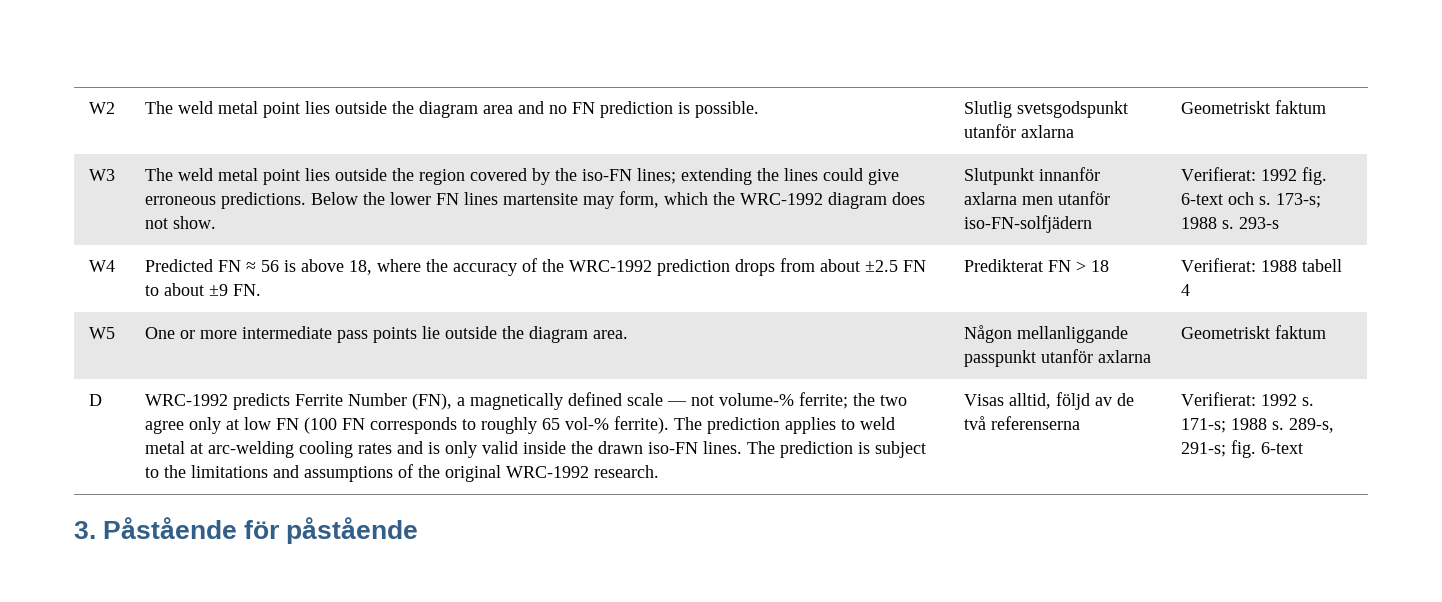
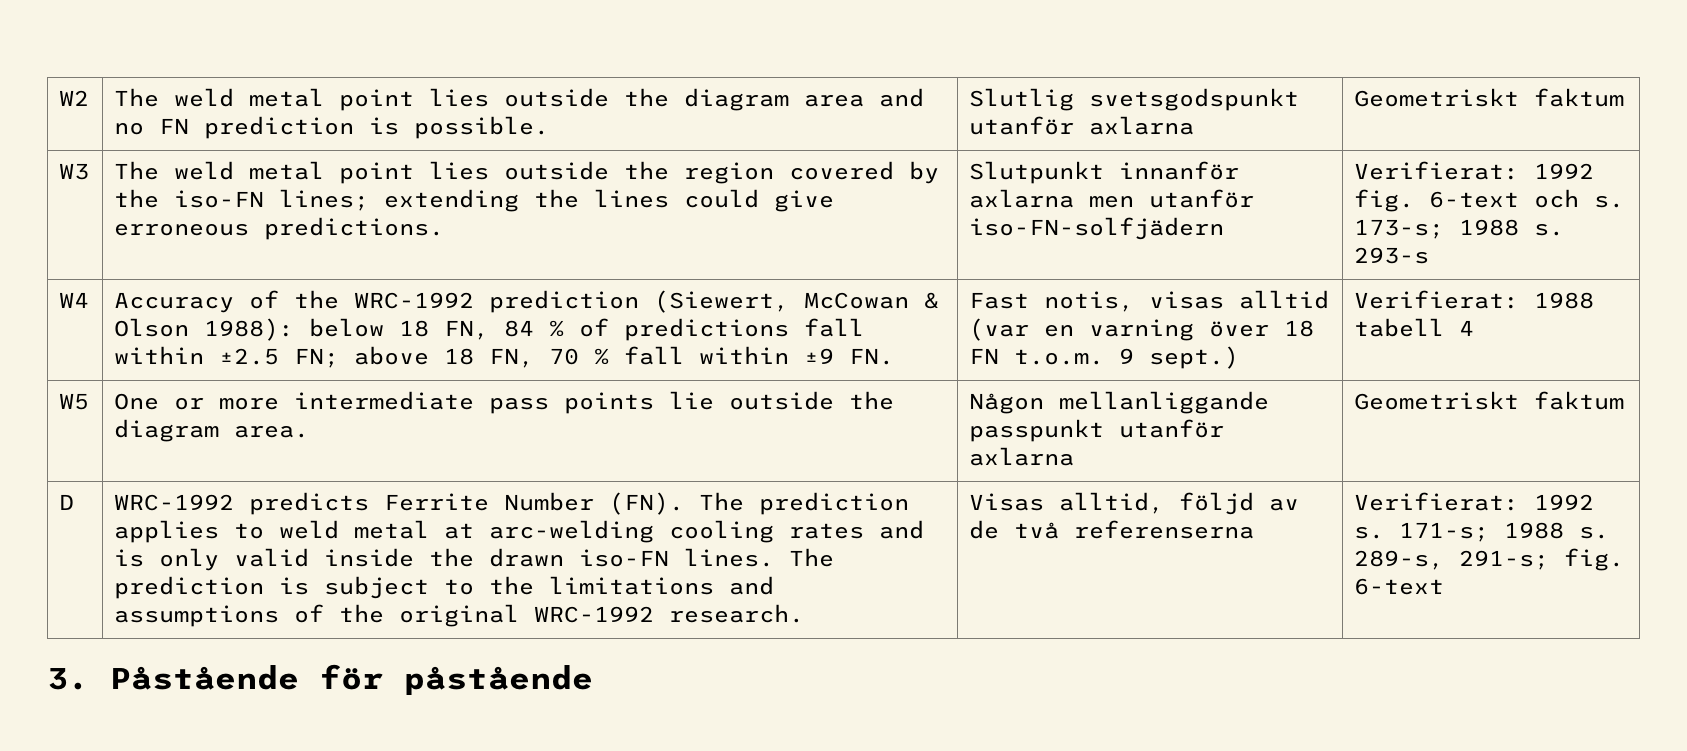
- Below the lower FN lines martensite may form, which the WRC-1992 diagram does not show.
- Predicted FN ≈ 56 is above 18, where the accuracy of the WRC-1992 prediction drops from about ±2.5 FN to about ±9 FN. | Predikterat FN > 18
+ Accuracy of the WRC-1992 prediction (Siewert, McCowan & Olson 1988): below 18 FN, 84 % of predictions fall within ±2.5 FN; above 18 FN, 70 % fall within ±9 FN. | Fast notis, visas alltid (var en varning över 18 FN t.o.m. 9 sept.)
- WRC-1992 predicts Ferrite Number (FN), a magnetically defined scale — not volume-% ferrite; the two agree only at low FN (100 FN corresponds to roughly 65 vol-% ferrite). The prediction applies to weld metal at arc-welding cooling rates and is only valid inside the drawn iso-FN lines.
+ WRC-1992 predicts Ferrite Number (FN). The prediction applies to weld metal at arc-welding cooling rates and is only valid inside the drawn iso-FN lines.

